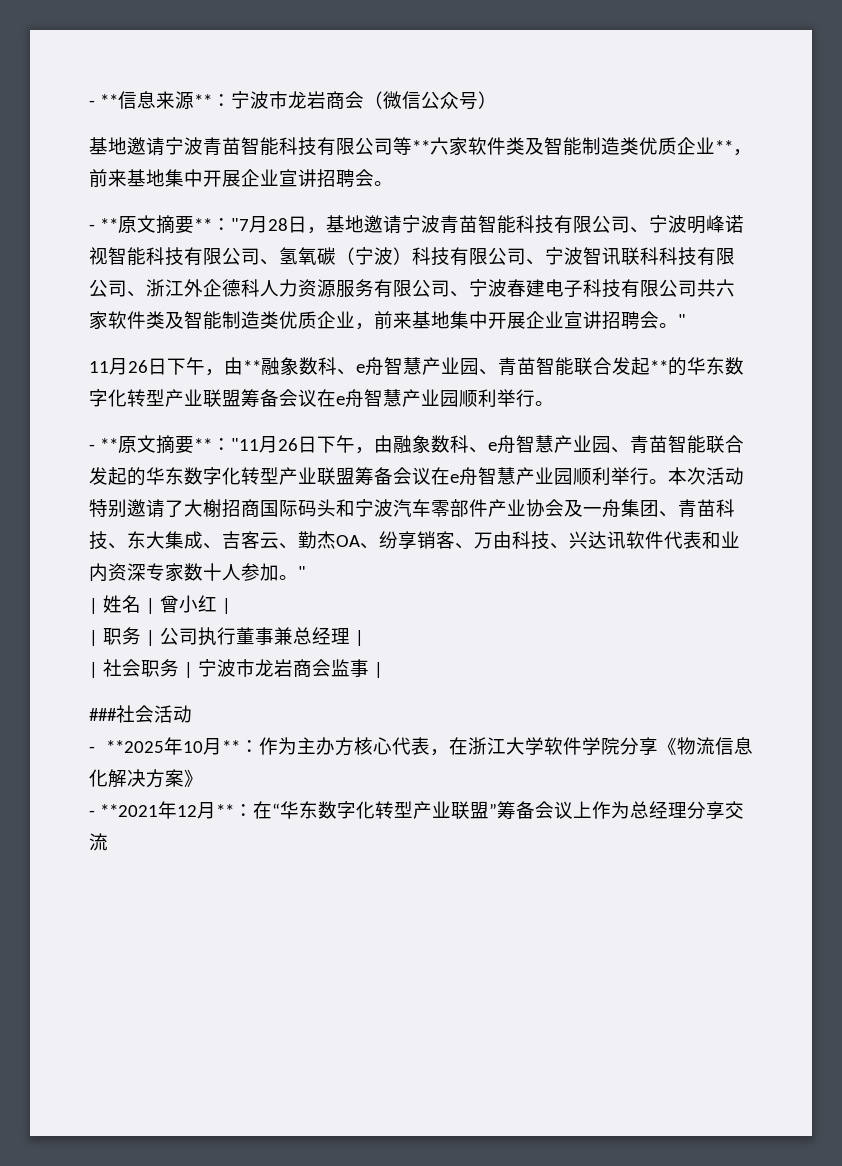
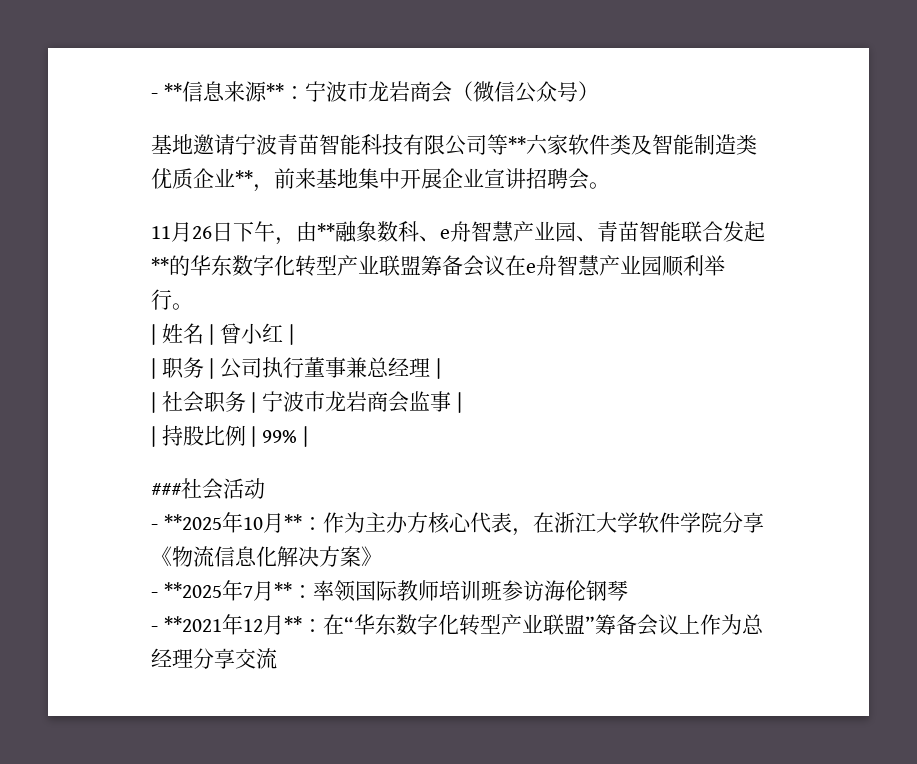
- - **原文摘要**："7月28日，基地邀请宁波青苗智能科技有限公司、宁波明峰诺视智能科技有限公司、氢氧碳（宁波）科技有限公司、宁波智讯联科科技有限公司、浙江外企德科人力资源服务有限公司、宁波春建电子科技有限公司共六家软件类及智能制造类优质企业，前来基地集中开展企业宣讲招聘会。"
- - **原文摘要**："11月26日下午，由融象数科、e舟智慧产业园、青苗智能联合发起的华东数字化转型产业联盟筹备会议在e舟智慧产业园顺利举行。本次活动特别邀请了大榭招商国际码头和宁波汽车零部件产业协会及一舟集团、青苗科技、东大集成、吉客云、勤杰OA、纷享销客、万由科技、兴达讯软件代表和业内资深专家数十人参加。"
+ | 持股比例 | 99% |
+ - **2025年7月**：率领国际教师培训班参访海伦钢琴

